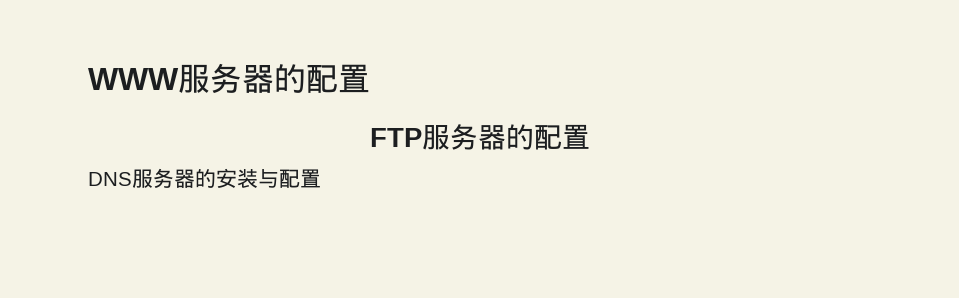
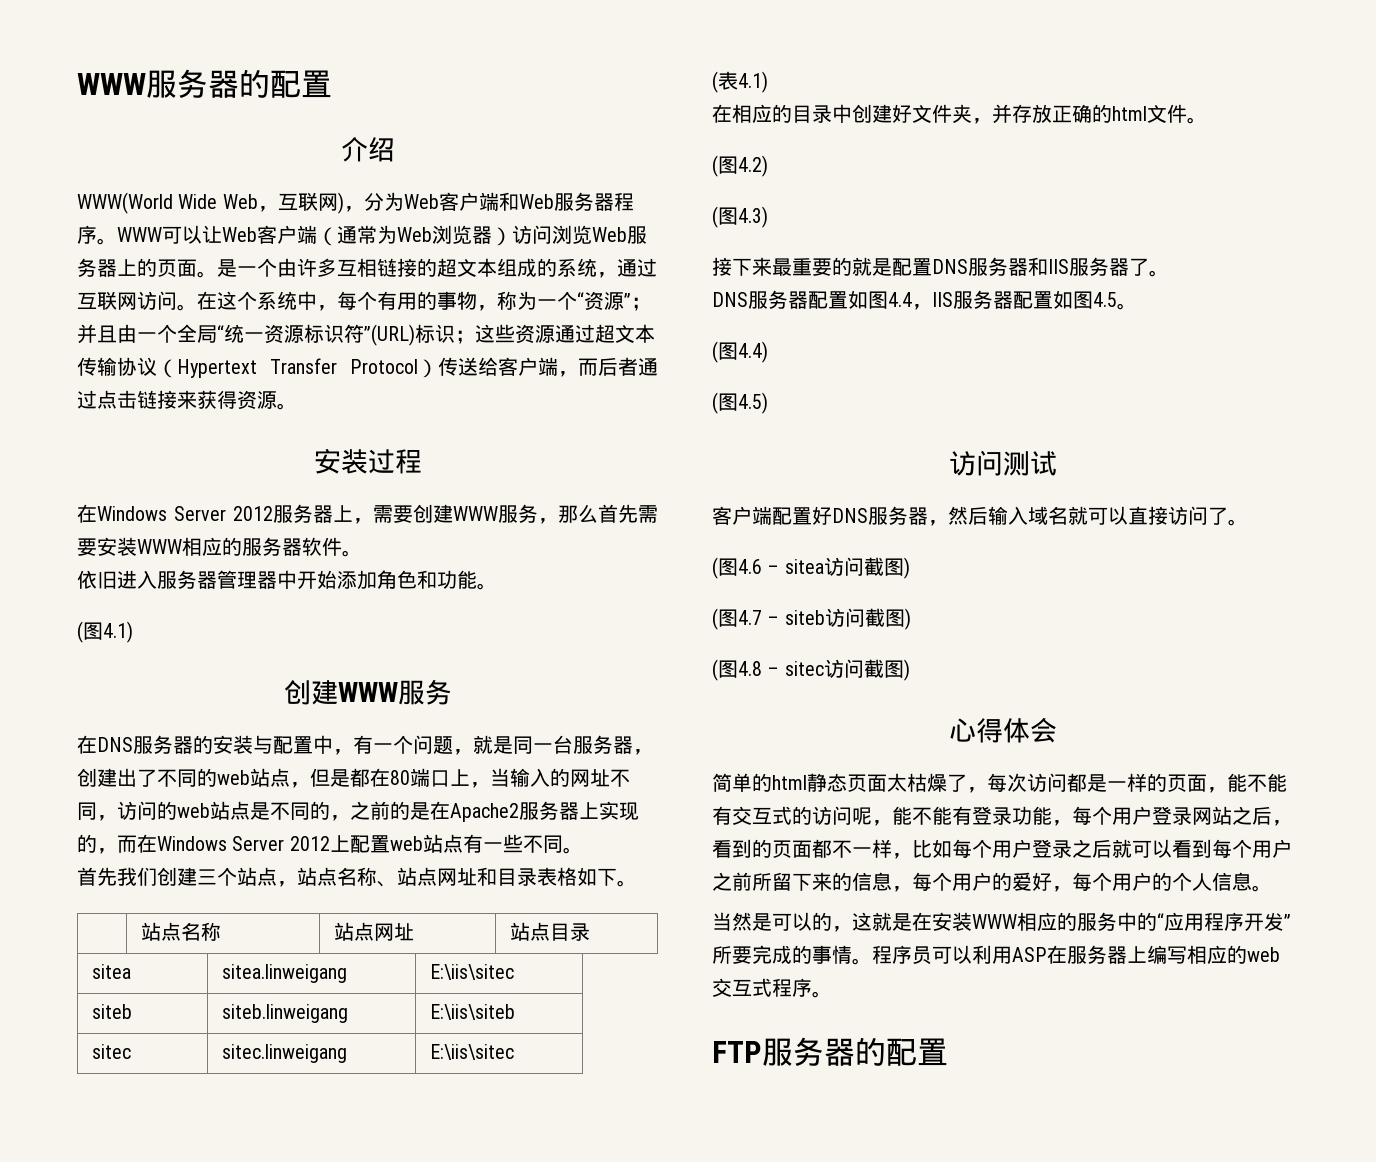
+ 介绍
+ WWW(World Wide Web，互联网)，分为Web客户端和Web服务器程序。WWW可以让Web客户端（通常为Web浏览器）访问浏览Web服务器上的页面。是一个由许多互相链接的超文本组成的系统，通过互联网访问。在这个系统中，每个有用的事物，称为一个“资源”；并且由一个全局“统一资源标识符”(URL)标识；这些资源通过超文本传输协议（Hypertext Transfer Protocol）传送给客户端，而后者通过点击链接来获得资源。
+ 安装过程
+ 在Windows Server 2012服务器上，需要创建WWW服务，那么首先需要安装WWW相应的服务器软件。
+ 依旧进入服务器管理器中开始添加角色和功能。
+ (图4.1)
+ 创建WWW服务
+ 在DNS服务器的安装与配置中，有一个问题，就是同一台服务器，创建出了不同的web站点，但是都在80端口上，当输入的网址不同，访问的web站点是不同的，之前的是在Apache2服务器上实现的，而在Windows Server 2012上配置web站点有一些不同。
+ 首先我们创建三个站点，站点名称、站点网址和目录表格如下。
+ | 站点名称 | 站点网址 | 站点目录
+ sitea | sitea.linweigang | E:\iis\sitec
+ siteb | siteb.linweigang | E:\iis\siteb
+ sitec | sitec.linweigang | E:\iis\sitec
+ (表4.1)
+ 在相应的目录中创建好文件夹，并存放正确的html文件。
+ (图4.2)
+ (图4.3)
+ 接下来最重要的就是配置DNS服务器和IIS服务器了。
+ DNS服务器配置如图4.4，IIS服务器配置如图4.5。
+ (图4.4)
+ (图4.5)
+ 访问测试
+ 客户端配置好DNS服务器，然后输入域名就可以直接访问了。
+ (图4.6 – sitea访问截图)
+ (图4.7 – siteb访问截图)
+ (图4.8 – sitec访问截图)
+ 心得体会
+ 简单的html静态页面太枯燥了，每次访问都是一样的页面，能不能有交互式的访问呢，能不能有登录功能，每个用户登录网站之后，看到的页面都不一样，比如每个用户登录之后就可以看到每个用户之前所留下来的信息，每个用户的爱好，每个用户的个人信息。
+ 当然是可以的，这就是在安装WWW相应的服务中的“应用程序开发”所要完成的事情。程序员可以利用ASP在服务器上编写相应的web交互式程序。
  FTP服务器的配置
- DNS服务器的安装与配置

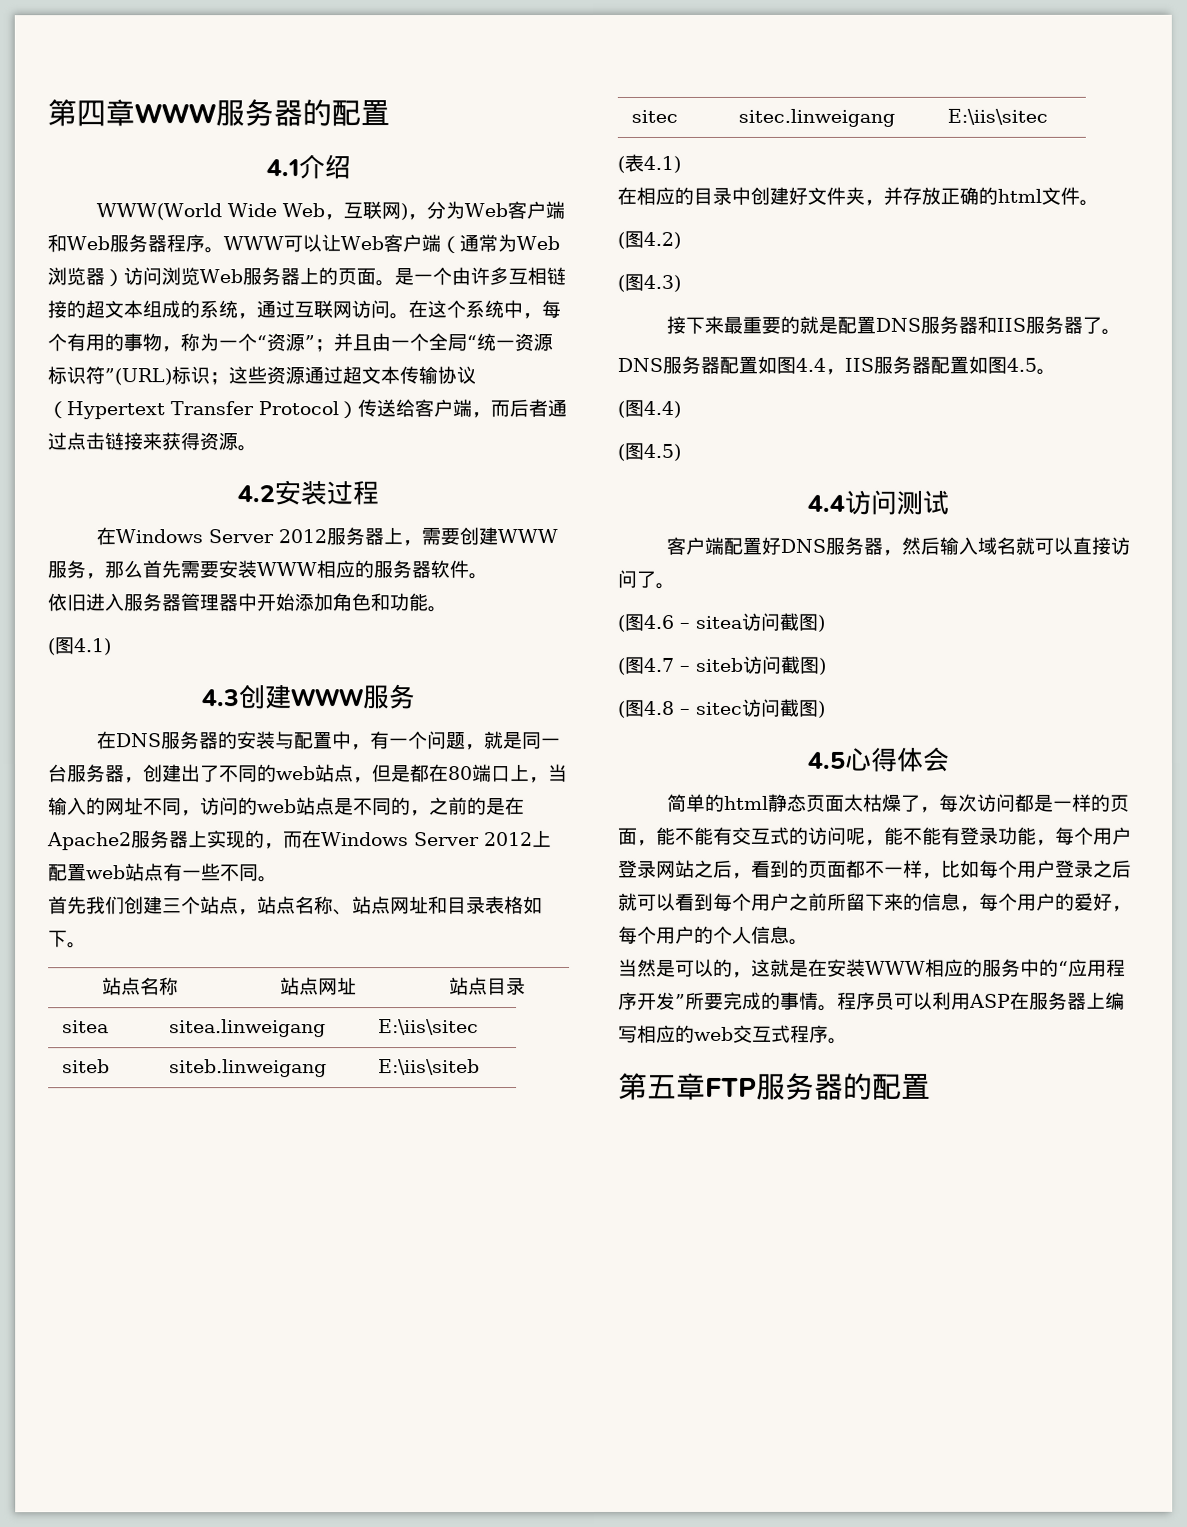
- WWW服务器的配置
+ 第四章WWW服务器的配置
- 介绍
+ 4.1介绍
- 安装过程
+ 4.2安装过程
  (图4.1)
- 创建WWW服务
+ 4.3创建WWW服务
- 访问测试
+ 4.4访问测试
- 心得体会
+ 4.5心得体会
- FTP服务器的配置
+ 第五章FTP服务器的配置

